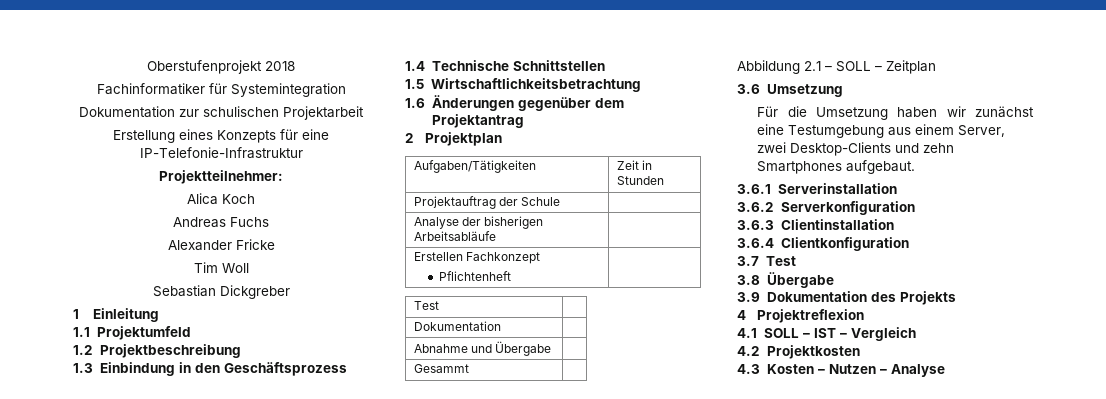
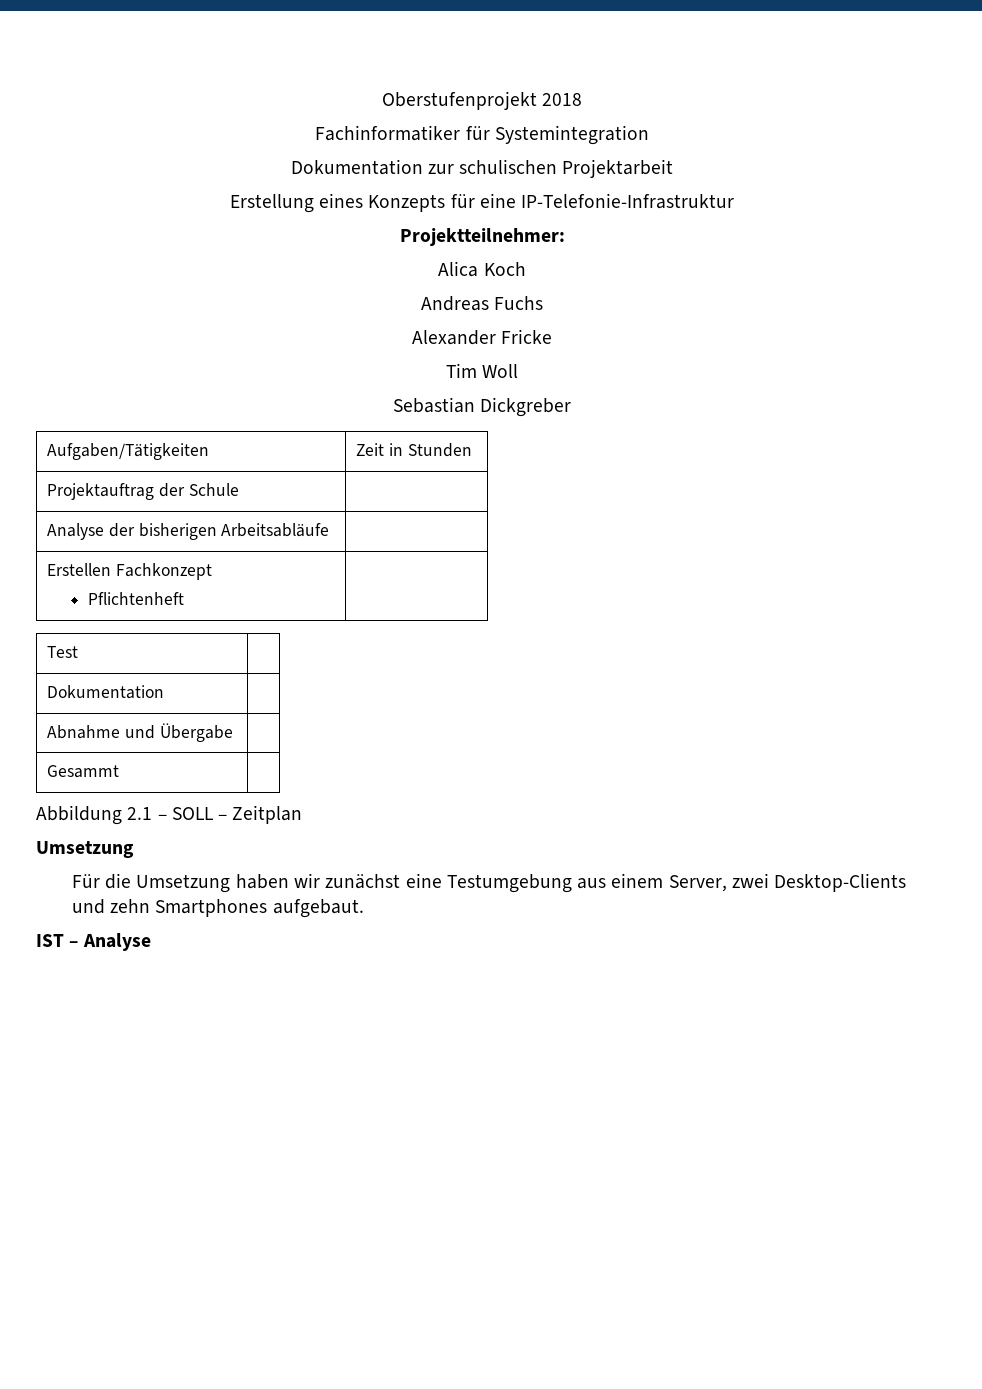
- 1 Einleitung
- 1.1 Projektumfeld
- 1.2 Projektbeschreibung
- 1.3 Einbindung in den Geschäftsprozess
- 1.4 Technische Schnittstellen
- 1.5 Wirtschaftlichkeitsbetrachtung
- 1.6 Änderungen gegenüber dem Projektantrag
- 2 Projektplan
  Abbildung 2.1 – SOLL – Zeitplan
- 3.6 Umsetzung
+ Umsetzung
- 3.6.1 Serverinstallation
- 3.6.2 Serverkonfiguration
- 3.6.3 Clientinstallation
- 3.6.4 Clientkonfiguration
- 3.7 Test
- 3.8 Übergabe
- 3.9 Dokumentation des Projekts
- 4 Projektreflexion
- 4.1 SOLL – IST – Vergleich
- 4.2 Projektkosten
- 4.3 Kosten – Nutzen – Analyse
+ IST – Analyse

